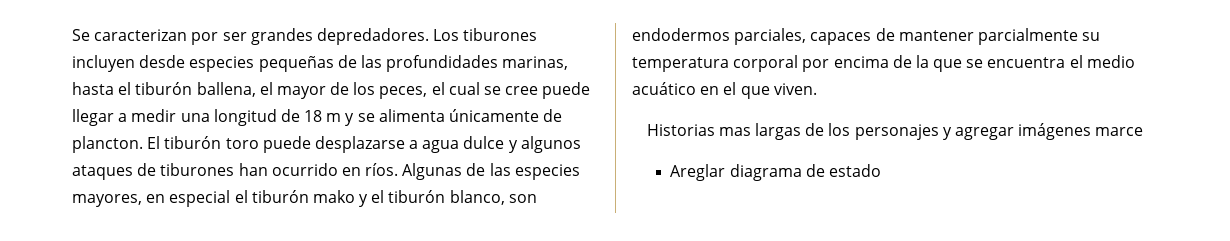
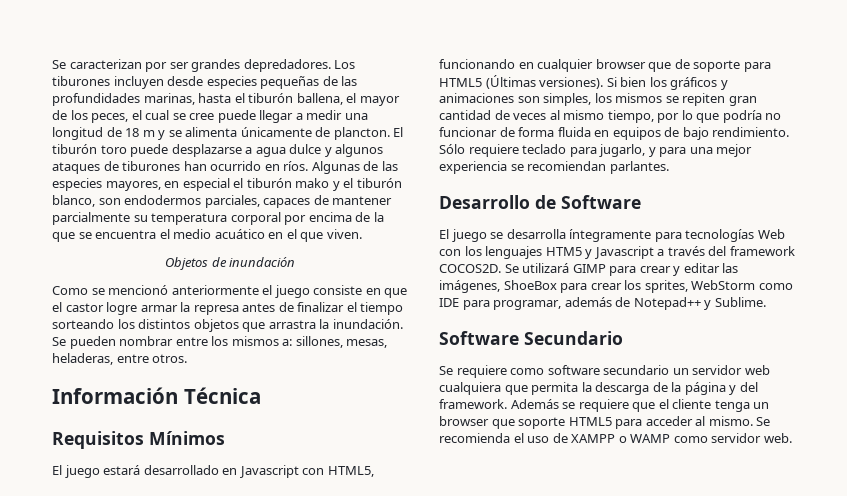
- Historias mas largas de los personajes y agregar imágenes marce
- Areglar diagrama de estado
+ Objetos de inundación
+ Como se mencionó anteriormente el juego consiste en que el castor logre armar la represa antes de finalizar el tiempo sorteando los distintos objetos que arrastra la inundación. Se pueden nombrar entre los mismos a: sillones, mesas, heladeras, entre otros.
+ Información Técnica
+ Requisitos Mínimos
+ El juego estará desarrollado en Javascript con HTML5, funcionando en cualquier browser que de soporte para HTML5 (Últimas versiones). Si bien los gráficos y animaciones son simples, los mismos se repiten gran cantidad de veces al mismo tiempo, por lo que podría no funcionar de forma fluida en equipos de bajo rendimiento. Sólo requiere teclado para jugarlo, y para una mejor experiencia se recomiendan parlantes.
+ Desarrollo de Software
+ El juego se desarrolla íntegramente para tecnologías Web con los lenguajes HTM5 y Javascript a través del framework COCOS2D. Se utilizará GIMP para crear y editar las imágenes, ShoeBox para crear los sprites, WebStorm como IDE para programar, además de Notepad++ y Sublime.
+ Software Secundario
+ Se requiere como software secundario un servidor web cualquiera que permita la descarga de la página y del framework. Además se requiere que el cliente tenga un browser que soporte HTML5 para acceder al mismo. Se recomienda el uso de XAMPP o WAMP como servidor web.

